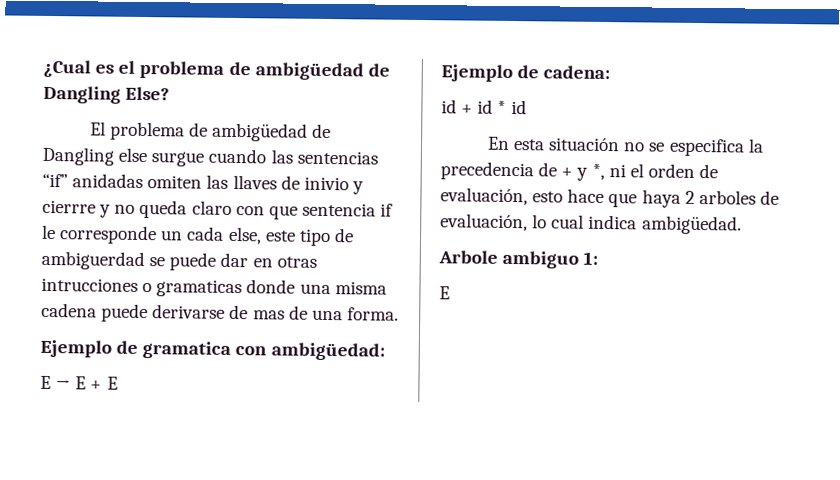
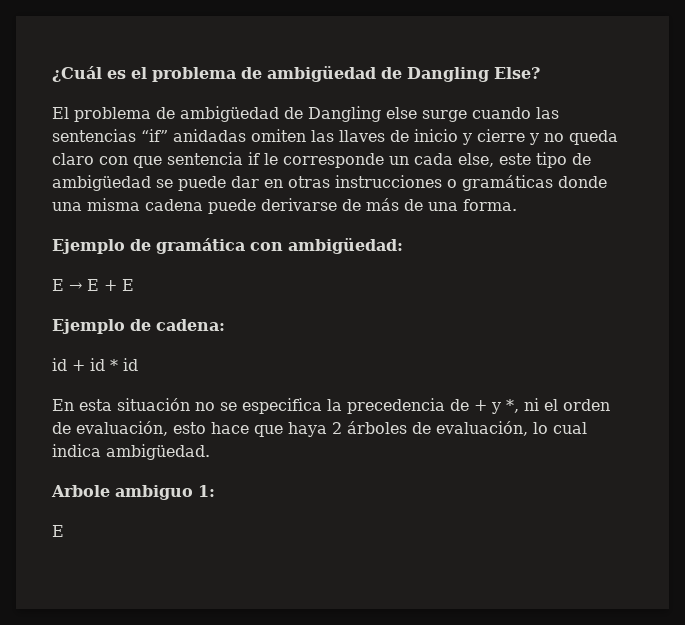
- ¿Cual es el problema de ambigüedad de Dangling Else?
+ ¿Cuál es el problema de ambigüedad de Dangling Else?
- El problema de ambigüedad de Dangling else surgue cuando las sentencias “if” anidadas omiten las llaves de inivio y cierrre y no queda claro con que sentencia if le corresponde un cada else, este tipo de ambiguerdad se puede dar en otras intrucciones o gramaticas donde una misma cadena puede derivarse de mas de una forma.
+ El problema de ambigüedad de Dangling else surge cuando las sentencias “if” anidadas omiten las llaves de inicio y cierre y no queda claro con que sentencia if le corresponde un cada else, este tipo de ambigüedad se puede dar en otras instrucciones o gramáticas donde una misma cadena puede derivarse de más de una forma.
- Ejemplo de gramatica con ambigüedad:
+ Ejemplo de gramática con ambigüedad:
- En esta situación no se especifica la precedencia de + y *, ni el orden de evaluación, esto hace que haya 2 arboles de evaluación, lo cual indica ambigüedad.
+ En esta situación no se especifica la precedencia de + y *, ni el orden de evaluación, esto hace que haya 2 árboles de evaluación, lo cual indica ambigüedad.

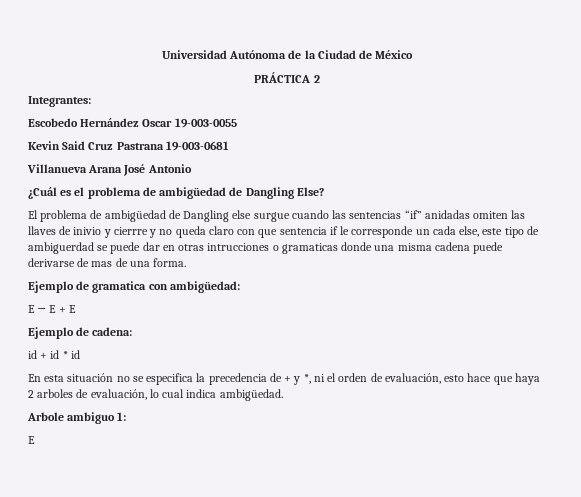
+ Universidad Autónoma de la Ciudad de México
+ PRÁCTICA 2
+ Integrantes:
+ Escobedo Hernández Oscar 19-003-0055
+ Kevin Said Cruz Pastrana 19-003-0681
+ Villanueva Arana José Antonio
- El problema de ambigüedad de Dangling else surge cuando las sentencias “if” anidadas omiten las llaves de inicio y cierre y no queda claro con que sentencia if le corresponde un cada else, este tipo de ambigüedad se puede dar en otras instrucciones o gramáticas donde una misma cadena puede derivarse de más de una forma.
+ El problema de ambigüedad de Dangling else surgue cuando las sentencias “if” anidadas omiten las llaves de inivio y cierrre y no queda claro con que sentencia if le corresponde un cada else, este tipo de ambiguerdad se puede dar en otras intrucciones o gramaticas donde una misma cadena puede derivarse de mas de una forma.
- Ejemplo de gramática con ambigüedad:
+ Ejemplo de gramatica con ambigüedad:
- En esta situación no se especifica la precedencia de + y *, ni el orden de evaluación, esto hace que haya 2 árboles de evaluación, lo cual indica ambigüedad.
+ En esta situación no se especifica la precedencia de + y *, ni el orden de evaluación, esto hace que haya 2 arboles de evaluación, lo cual indica ambigüedad.

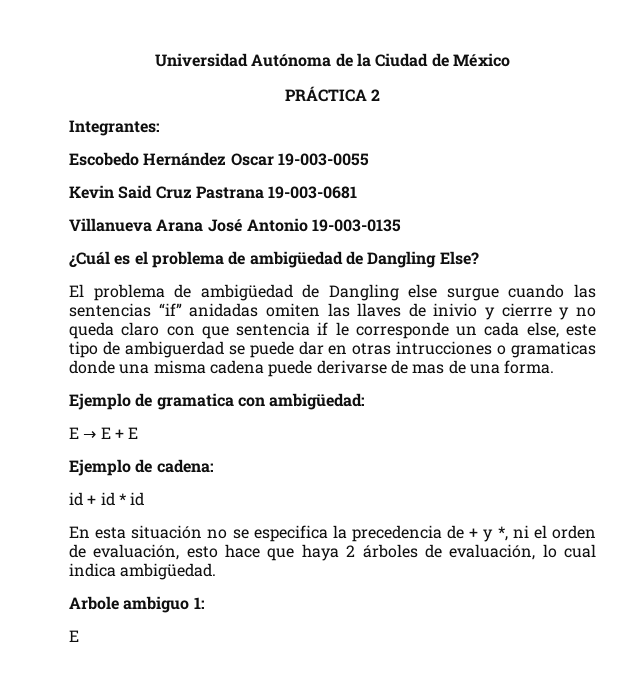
- Villanueva Arana José Antonio
+ Villanueva Arana José Antonio 19-003-0135
- En esta situación no se especifica la precedencia de + y *, ni el orden de evaluación, esto hace que haya 2 arboles de evaluación, lo cual indica ambigüedad.
+ En esta situación no se especifica la precedencia de + y *, ni el orden de evaluación, esto hace que haya 2 árboles de evaluación, lo cual indica ambigüedad.

